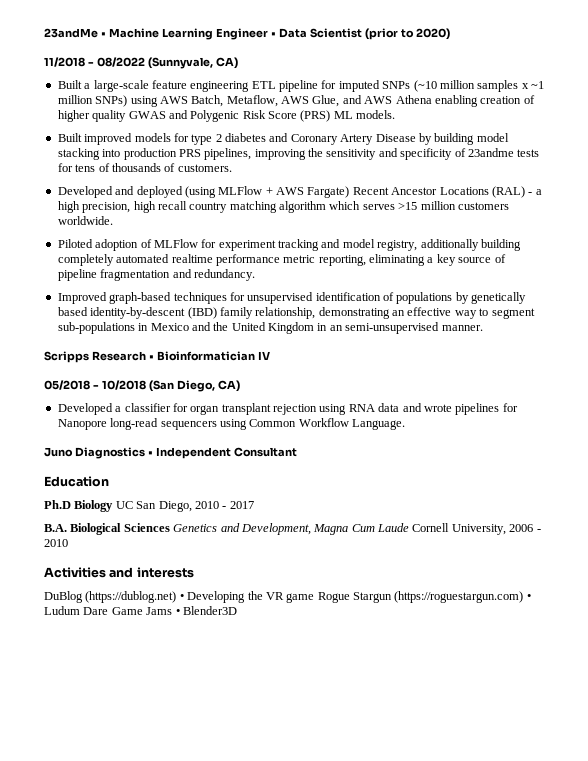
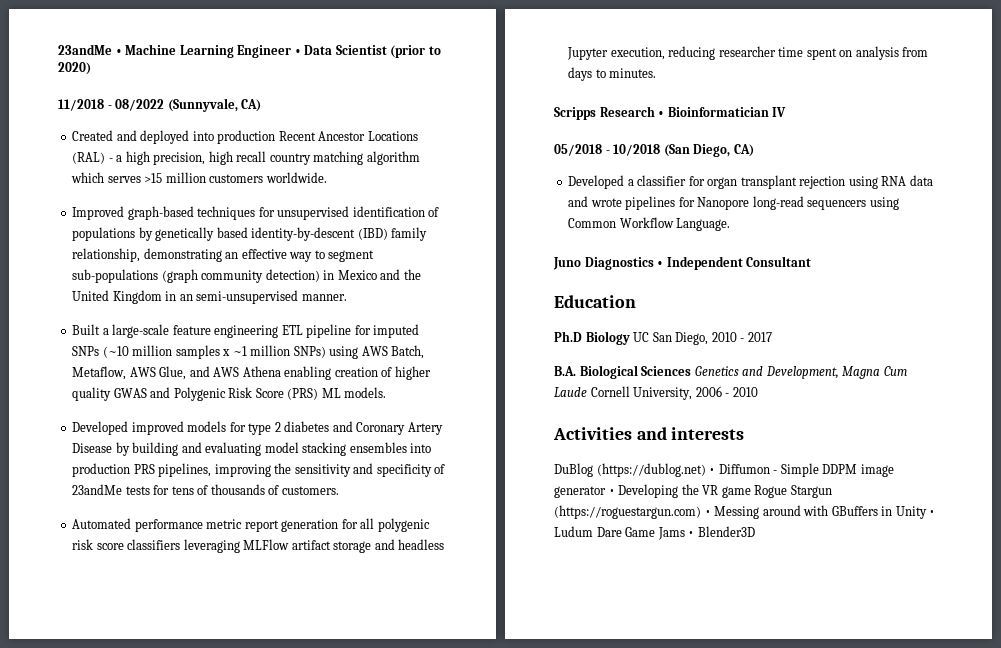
+ Created and deployed into production Recent Ancestor Locations (RAL) - a high precision, high recall country matching algorithm which serves >15 million customers worldwide.
+ Improved graph-based techniques for unsupervised identification of populations by genetically based identity-by-descent (IBD) family relationship, demonstrating an effective way to segment sub-populations (graph community detection) in Mexico and the United Kingdom in an semi-unsupervised manner.
- Built improved models for type 2 diabetes and Coronary Artery Disease by building model stacking into production PRS pipelines, improving the sensitivity and specificity of 23andme tests for tens of thousands of customers.
+ Developed improved models for type 2 diabetes and Coronary Artery Disease by building and evaluating model stacking ensembles into production PRS pipelines, improving the sensitivity and specificity of 23andMe tests for tens of thousands of customers.
- Developed and deployed (using MLFlow + AWS Fargate) Recent Ancestor Locations (RAL) - a high precision, high recall country matching algorithm which serves >15 million customers worldwide.
- Piloted adoption of MLFlow for experiment tracking and model registry, additionally building completely automated realtime performance metric reporting, eliminating a key source of pipeline fragmentation and redundancy.
- Improved graph-based techniques for unsupervised identification of populations by genetically based identity-by-descent (IBD) family relationship, demonstrating an effective way to segment sub-populations in Mexico and the United Kingdom in an semi-unsupervised manner.
+ Automated performance metric report generation for all polygenic risk score classifiers leveraging MLFlow artifact storage and headless Jupyter execution, reducing researcher time spent on analysis from days to minutes.
- DuBlog (https://dublog.net) • Developing the VR game Rogue Stargun (https://roguestargun.com) • Ludum Dare Game Jams • Blender3D
+ DuBlog (https://dublog.net) • Diffumon - Simple DDPM image generator • Developing the VR game Rogue Stargun (https://roguestargun.com) • Messing around with GBuffers in Unity • Ludum Dare Game Jams • Blender3D

